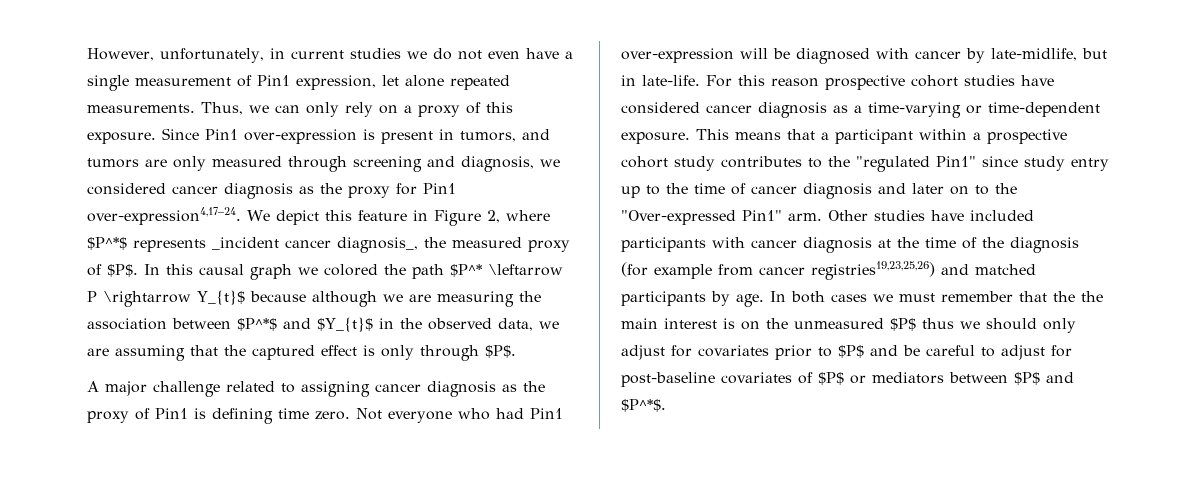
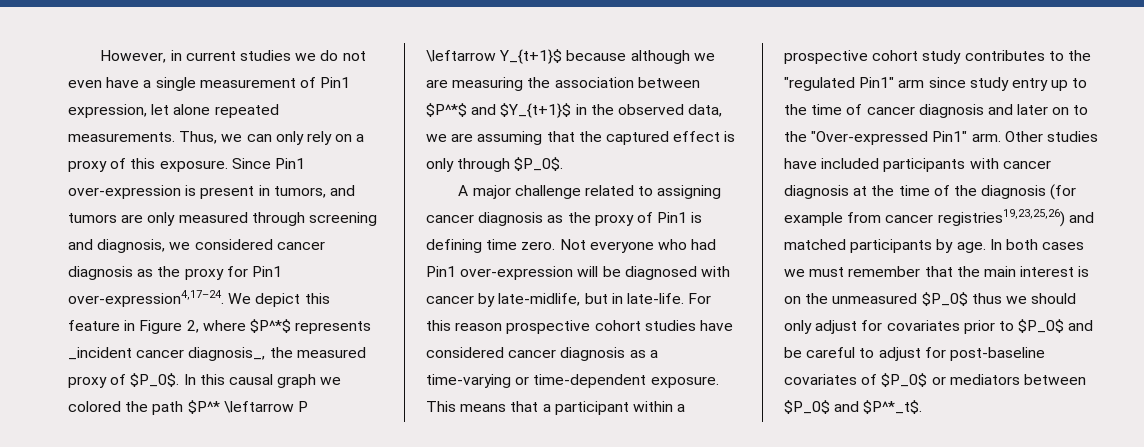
- However, unfortunately, in current studies we do not even have a single measurement of Pin1 expression, let alone repeated measurements.
+ However, in current studies we do not even have a single measurement of Pin1 expression, let alone repeated measurements.
- We depict this feature in Figure 2, where $P^*$ represents _incident cancer diagnosis_, the measured proxy of $P$.
+ We depict this feature in Figure 2, where $P^*$ represents _incident cancer diagnosis_, the measured proxy of $P_0$.
- In this causal graph we colored the path $P^* \leftarrow P \rightarrow Y_{t}$ because although we are measuring the association between $P^*$ and $Y_{t}$ in the observed data, we are assuming that the captured effect is only through $P$.
+ In this causal graph we colored the path $P^* \leftarrow P \leftarrow Y_{t+1}$ because although we are measuring the association between $P^*$ and $Y_{t+1}$ in the observed data, we are assuming that the captured effect is only through $P_0$.
- This means that a participant within a prospective cohort study contributes to the "regulated Pin1" since study entry up to the time of cancer diagnosis and later on to the "Over-expressed Pin1" arm.
+ This means that a participant within a prospective cohort study contributes to the "regulated Pin1" arm since study entry up to the time of cancer diagnosis and later on to the "Over-expressed Pin1" arm.
- In both cases we must remember that the the main interest is on the unmeasured $P$ thus we should only adjust for covariates prior to $P$ and be careful to adjust for post-baseline covariates of $P$ or mediators between $P$ and $P^*$.
+ In both cases we must remember that the main interest is on the unmeasured $P_0$ thus we should only adjust for covariates prior to $P_0$ and be careful to adjust for post-baseline covariates of $P_0$ or mediators between $P_0$ and $P^*_t$.

